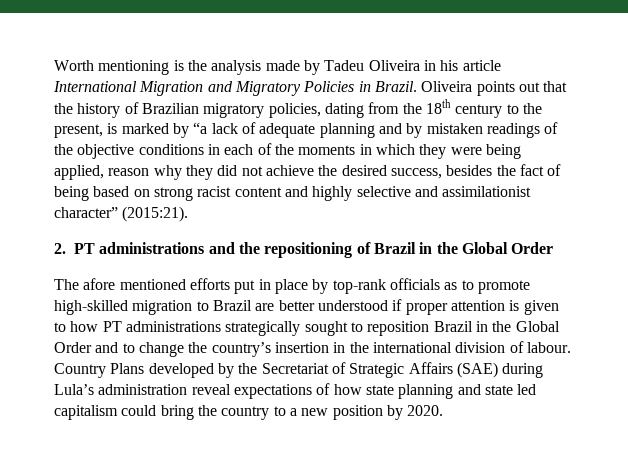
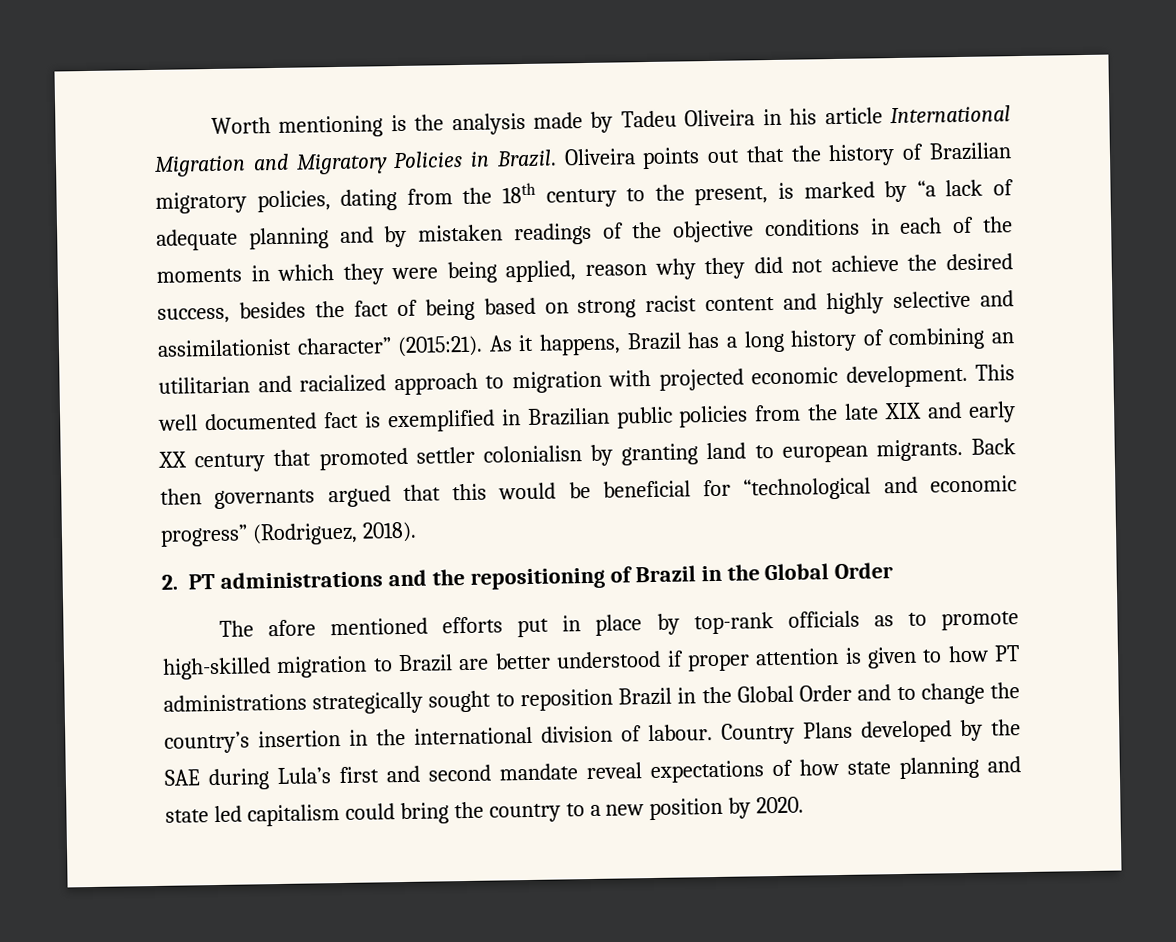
+ As it happens, Brazil has a long history of combining an utilitarian and racialized approach to migration with projected economic development. This well documented fact is exemplified in Brazilian public policies from the late XIX and early XX century that promoted settler colonialisn by granting land to european migrants. Back then governants argued that this would be beneficial for “technological and economic progress” (Rodriguez, 2018).
- Country Plans developed by the Secretariat of Strategic Affairs (SAE) during Lula’s administration reveal expectations of how state planning and state led capitalism could bring the country to a new position by 2020.
+ Country Plans developed by the SAE during Lula’s first and second mandate reveal expectations of how state planning and state led capitalism could bring the country to a new position by 2020.

